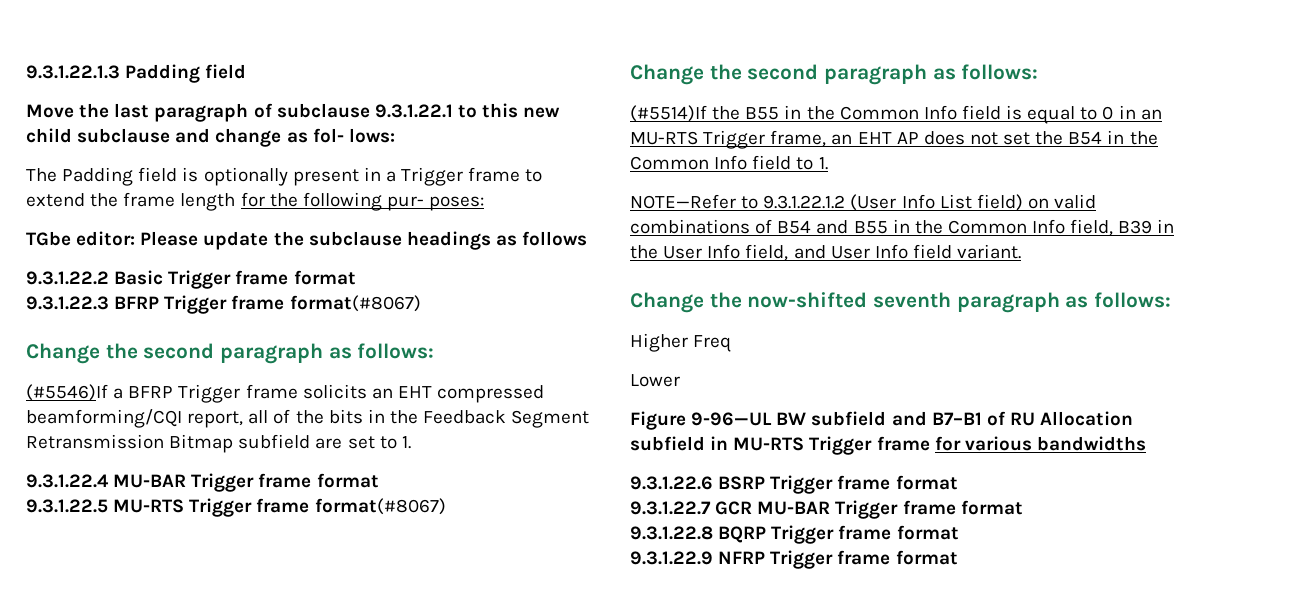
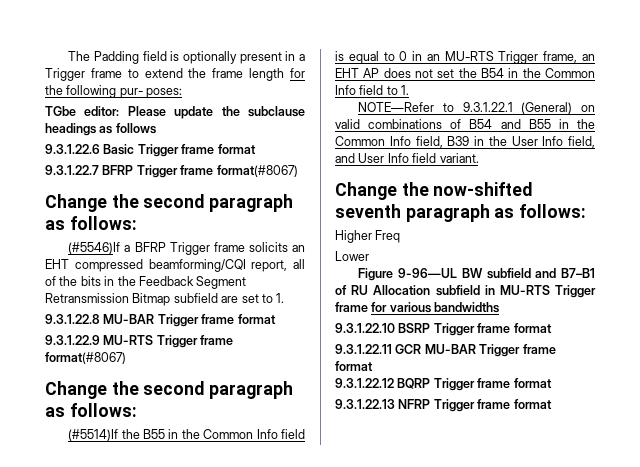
- 9.3.1.22.1.3 Padding field
- Move the last paragraph of subclause 9.3.1.22.1 to this new child subclause and change as fol- lows:
- 9.3.1.22.2 Basic Trigger frame format
+ 9.3.1.22.6 Basic Trigger frame format
- 9.3.1.22.3 BFRP Trigger frame format(#8067)
+ 9.3.1.22.7 BFRP Trigger frame format(#8067)
- 9.3.1.22.4 MU-BAR Trigger frame format
- 9.3.1.22.5 MU-RTS Trigger frame format(#8067)
+ 9.3.1.22.8 MU-BAR Trigger frame format
+ 9.3.1.22.9 MU-RTS Trigger frame format(#8067)
- NOTE—Refer to 9.3.1.22.1.2 (User Info List field) on valid combinations of B54 and B55 in the Common Info field, B39 in the User Info field, and User Info field variant.
+ NOTE—Refer to 9.3.1.22.1 (General) on valid combinations of B54 and B55 in the Common Info field, B39 in the User Info field, and User Info field variant.
- 9.3.1.22.6 BSRP Trigger frame format
+ 9.3.1.22.10 BSRP Trigger frame format
- 9.3.1.22.7 GCR MU-BAR Trigger frame format
+ 9.3.1.22.11 GCR MU-BAR Trigger frame format
- 9.3.1.22.8 BQRP Trigger frame format
+ 9.3.1.22.12 BQRP Trigger frame format
- 9.3.1.22.9 NFRP Trigger frame format
+ 9.3.1.22.13 NFRP Trigger frame format

